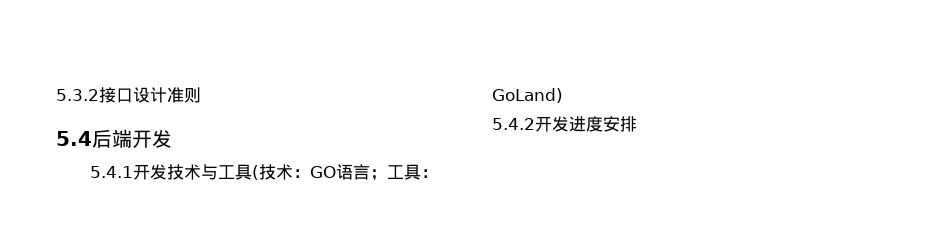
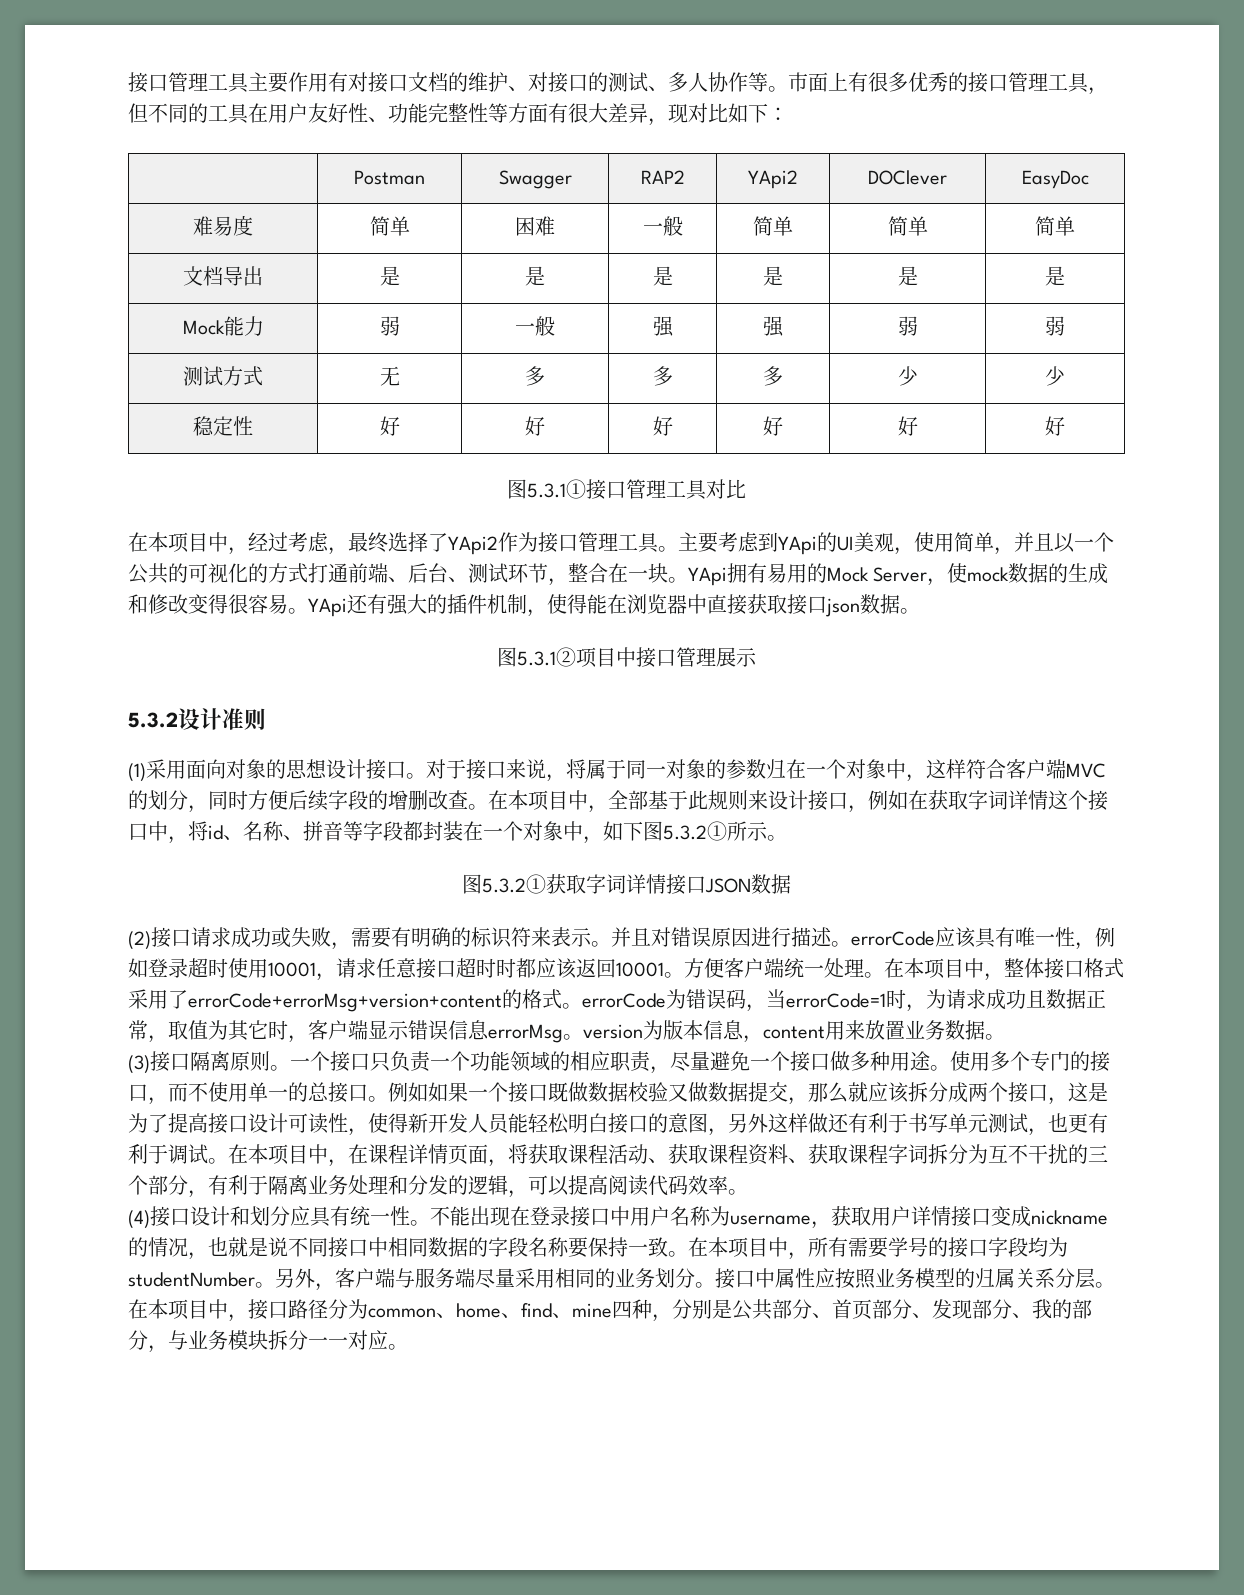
- 5.3.2接口设计准则
- 5.4后端开发
- 5.4.1开发技术与工具(技术：GO语言；工具：GoLand)
- 5.4.2开发进度安排
+ 接口管理工具主要作用有对接口文档的维护、对接口的测试、多人协作等。市面上有很多优秀的接口管理工具，但不同的工具在用户友好性、功能完整性等方面有很大差异，现对比如下：
+ | Postman | Swagger | RAP2 | YApi2 | DOClever | EasyDoc
+ 难易度 | 简单 | 困难 | 一般 | 简单 | 简单 | 简单
+ 文档导出 | 是 | 是 | 是 | 是 | 是 | 是
+ Mock能力 | 弱 | 一般 | 强 | 强 | 弱 | 弱
+ 测试方式 | 无 | 多 | 多 | 多 | 少 | 少
+ 稳定性 | 好 | 好 | 好 | 好 | 好 | 好
+ 图5.3.1①接口管理工具对比
+ 在本项目中，经过考虑，最终选择了YApi2作为接口管理工具。主要考虑到YApi的UI美观，使用简单，并且以一个公共的可视化的方式打通前端、后台、测试环节，整合在一块。YApi拥有易用的Mock Server，使mock数据的生成和修改变得很容易。YApi还有强大的插件机制，使得能在浏览器中直接获取接口json数据。
+ 图5.3.1②项目中接口管理展示
+ 5.3.2设计准则
+ (1)采用面向对象的思想设计接口。对于接口来说，将属于同一对象的参数归在一个对象中，这样符合客户端MVC的划分，同时方便后续字段的增删改查。在本项目中，全部基于此规则来设计接口，例如在获取字词详情这个接口中，将id、名称、拼音等字段都封装在一个对象中，如下图5.3.2①所示。
+ 图5.3.2①获取字词详情接口JSON数据
+ (2)接口请求成功或失败，需要有明确的标识符来表示。并且对错误原因进行描述。errorCode应该具有唯一性，例如登录超时使用10001，请求任意接口超时时都应该返回10001。方便客户端统一处理。在本项目中，整体接口格式采用了errorCode+errorMsg+version+content的格式。errorCode为错误码，当errorCode=1时，为请求成功且数据正常，取值为其它时，客户端显示错误信息errorMsg。version为版本信息，content用来放置业务数据。
+ (3)接口隔离原则。一个接口只负责一个功能领域的相应职责，尽量避免一个接口做多种用途。使用多个专门的接口，而不使用单一的总接口。例如如果一个接口既做数据校验又做数据提交，那么就应该拆分成两个接口，这是为了提高接口设计可读性，使得新开发人员能轻松明白接口的意图，另外这样做还有利于书写单元测试，也更有利于调试。在本项目中，在课程详情页面，将获取课程活动、获取课程资料、获取课程字词拆分为互不干扰的三个部分，有利于隔离业务处理和分发的逻辑，可以提高阅读代码效率。
+ (4)接口设计和划分应具有统一性。不能出现在登录接口中用户名称为username，获取用户详情接口变成nickname的情况，也就是说不同接口中相同数据的字段名称要保持一致。在本项目中，所有需要学号的接口字段均为studentNumber。另外，客户端与服务端尽量采用相同的业务划分。接口中属性应按照业务模型的归属关系分层。在本项目中，接口路径分为common、home、find、mine四种，分别是公共部分、首页部分、发现部分、我的部分，与业务模块拆分一一对应。

